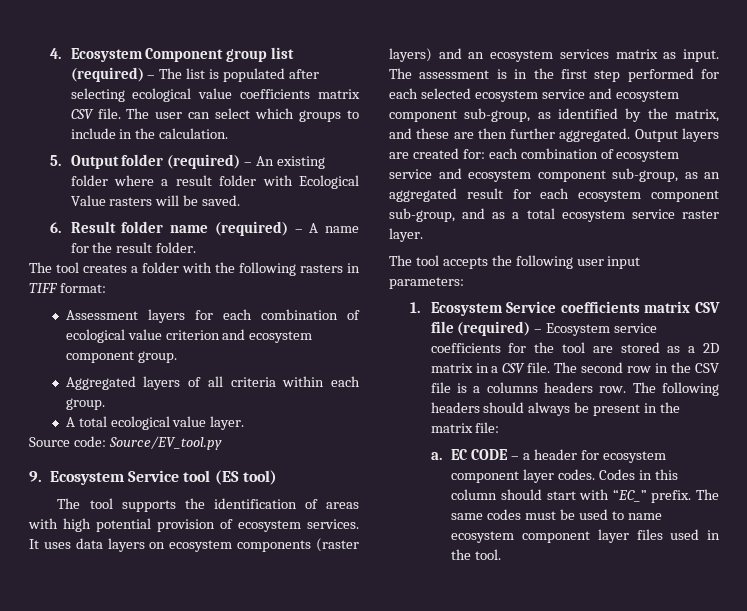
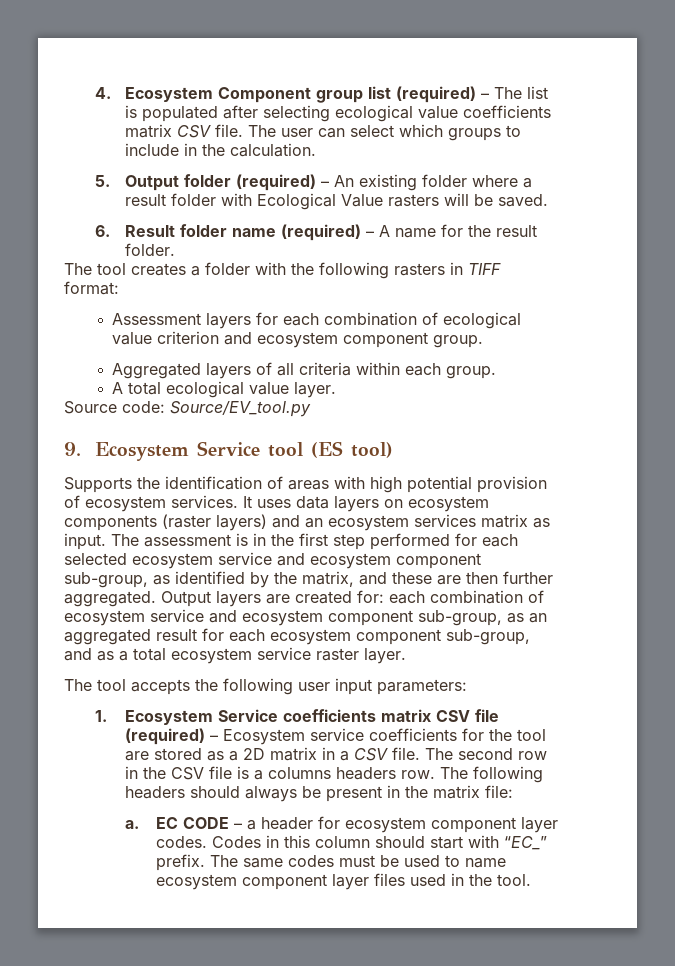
- The tool supports the identification of areas with high potential provision of ecosystem services.
+ Supports the identification of areas with high potential provision of ecosystem services.

